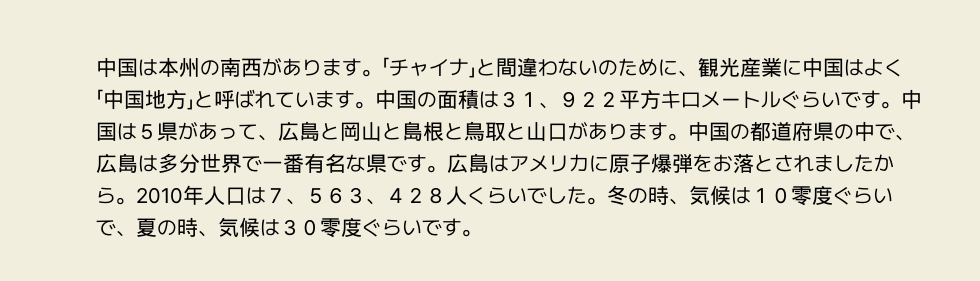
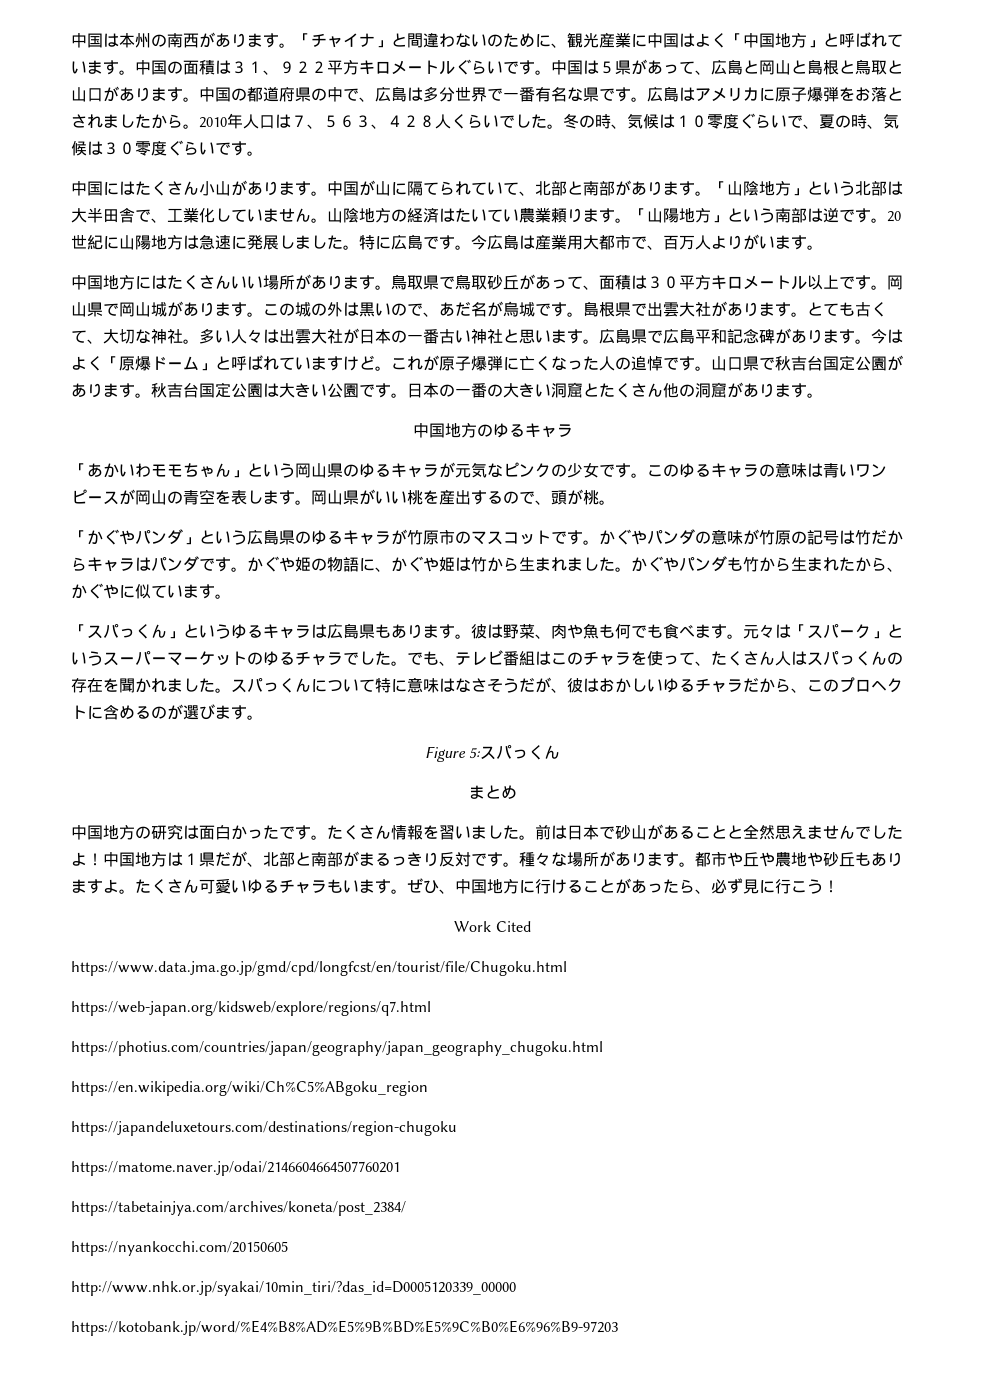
+ 中国にはたくさん小山があります。中国が山に隔てられていて、北部と南部があります。「山陰地方」という北部は大半田舎で、工業化していません。山陰地方の経済はたいてい農業頼ります。「山陽地方」という南部は逆です。20世紀に山陽地方は急速に発展しました。特に広島です。今広島は産業用大都市で、百万人よりがいます。
+ 中国地方にはたくさんいい場所があります。鳥取県で鳥取砂丘があって、面積は３０平方キロメートル以上です。岡山県で岡山城があります。この城の外は黒いので、あだ名が烏城です。島根県で出雲大社があります。とても古くて、大切な神社。多い人々は出雲大社が日本の一番古い神社と思います。広島県で広島平和記念碑があります。今はよく「原爆ドーム」と呼ばれていますけど。これが原子爆弾に亡くなった人の追悼です。山口県で秋吉台国定公園があります。秋吉台国定公園は大きい公園です。日本の一番の大きい洞窟とたくさん他の洞窟があります。
+ 中国地方のゆるキャラ
+ 「あかいわモモちゃん」という岡山県のゆるキャラが元気なピンクの少女です。このゆるキャラの意味は青いワンピースが岡山の青空を表します。岡山県がいい桃を産出するので、頭が桃。
+ 「かぐやパンダ」という広島県のゆるキャラが竹原市のマスコットです。かぐやパンダの意味が竹原の記号は竹だからキャラはパンダです。かぐや姫の物語に、かぐや姫は竹から生まれました。かぐやパンダも竹から生まれたから、かぐやに似ています。
+ 「スパっくん」というゆるキャラは広島県もあります。彼は野菜、肉や魚も何でも食べます。元々は「スパーク」というスーパーマーケットのゆるチャラでした。でも、テレビ番組はこのチャラを使って、たくさん人はスパっくんの存在を聞かれました。スパっくんについて特に意味はなさそうだが、彼はおかしいゆるチャラだから、このプロヘクトに含めるのが選びます。
+ Figure 5:スパっくん
+ まとめ
+ 中国地方の研究は面白かったです。たくさん情報を習いました。前は日本で砂山があることと全然思えませんでしたよ！中国地方は１県だが、北部と南部がまるっきり反対です。種々な場所があります。都市や丘や農地や砂丘もありますよ。たくさん可愛いゆるチャラもいます。ぜひ、中国地方に行けることがあったら、必ず見に行こう！
+ Work Cited
+ https://www.data.jma.go.jp/gmd/cpd/longfcst/en/tourist/file/Chugoku.html
+ https://web-japan.org/kidsweb/explore/regions/q7.html
+ https://photius.com/countries/japan/geography/japan_geography_chugoku.html
+ https://en.wikipedia.org/wiki/Ch%C5%ABgoku_region
+ https://japandeluxetours.com/destinations/region-chugoku
+ https://matome.naver.jp/odai/2146604664507760201
+ https://tabetainjya.com/archives/koneta/post_2384/
+ https://nyankocchi.com/20150605
+ http://www.nhk.or.jp/syakai/10min_tiri/?das_id=D0005120339_00000
+ https://kotobank.jp/word/%E4%B8%AD%E5%9B%BD%E5%9C%B0%E6%96%B9-97203

